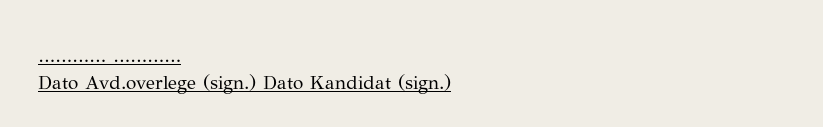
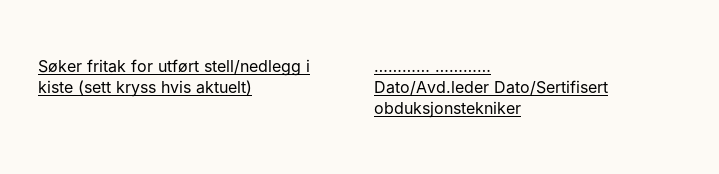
+ Søker fritak for utført stell/nedlegg i kiste (sett kryss hvis aktuelt)
  ………… …………
- Dato Avd.overlege (sign.) Dato Kandidat (sign.)
+ Dato/Avd.leder Dato/Sertifisert obduksjonstekniker

